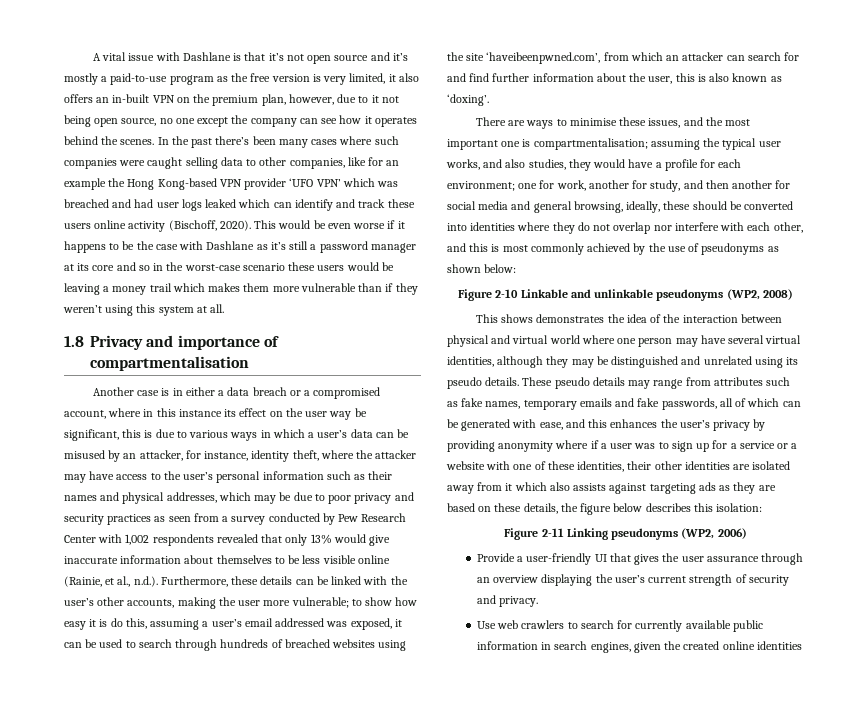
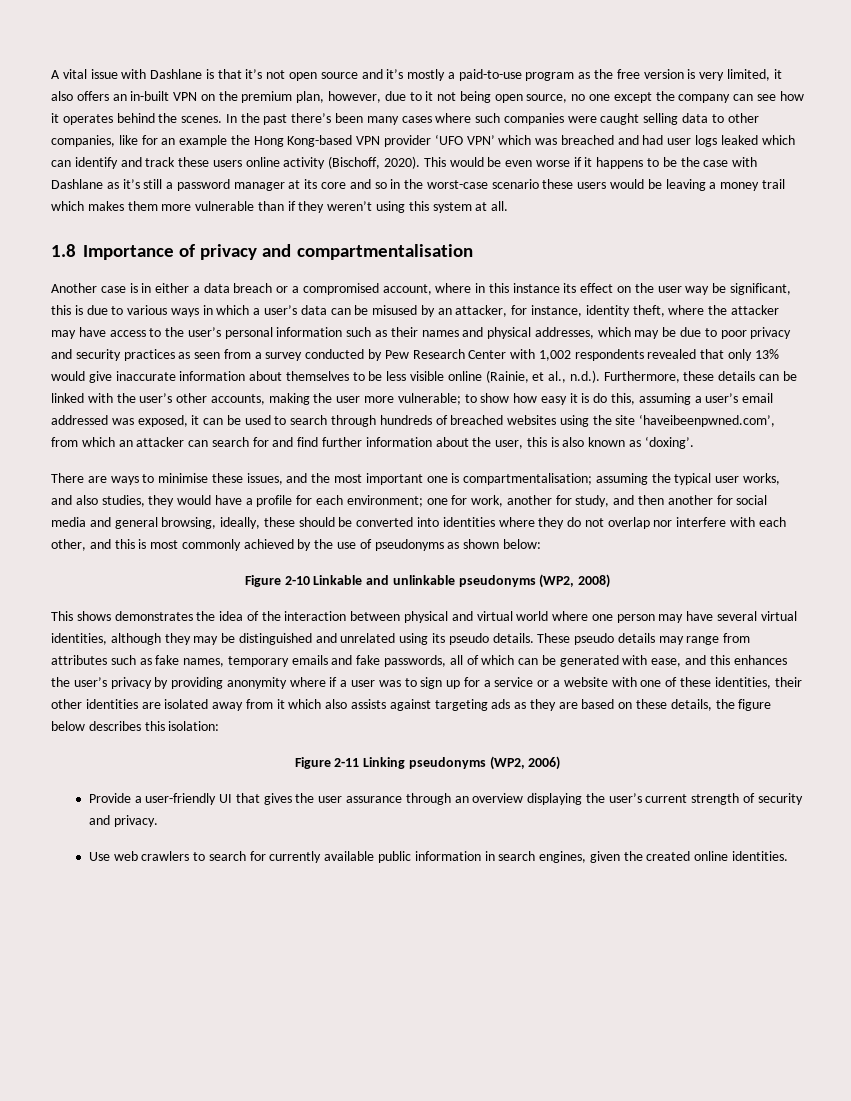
- 1.8 Privacy and importance of compartmentalisation
+ 1.8 Importance of privacy and compartmentalisation
- Use web crawlers to search for currently available public information in search engines, given the created online identities
+ Use web crawlers to search for currently available public information in search engines, given the created online identities.

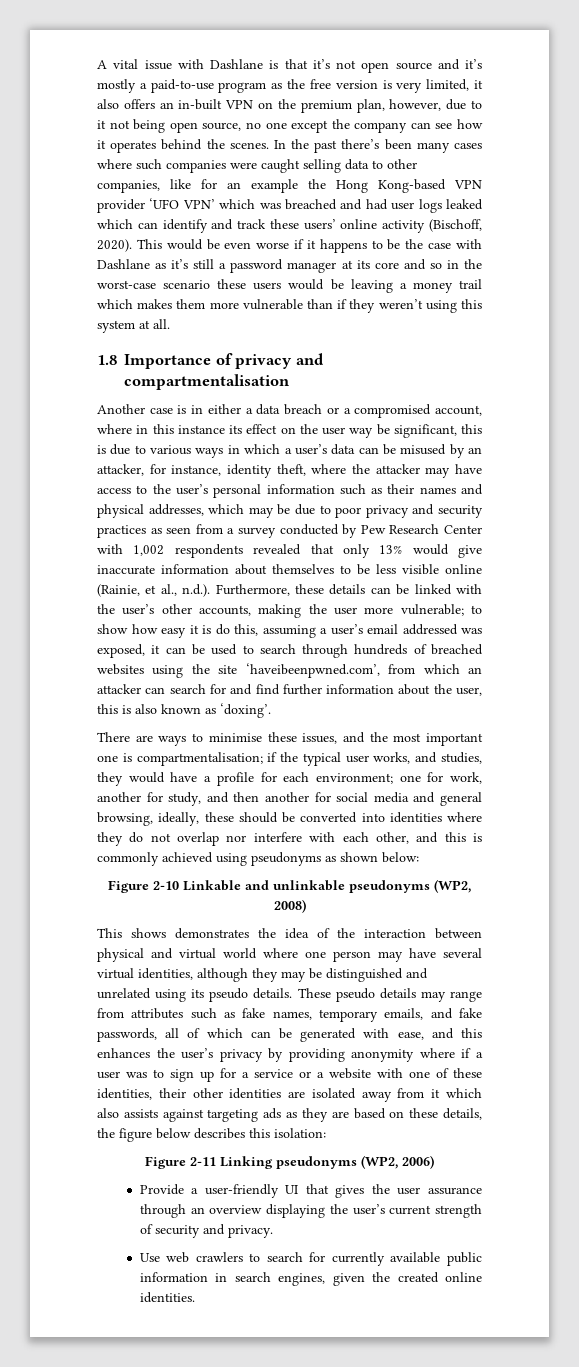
- In the past there’s been many cases where such companies were caught selling data to other companies, like for an example the Hong Kong-based VPN provider ‘UFO VPN’ which was breached and had user logs leaked which can identify and track these users online activity (Bischoff, 2020).
+ In the past there’s been many cases where such companies were caught selling data to other companies, like for an example the Hong Kong-based VPN provider ‘UFO VPN’ which was breached and had user logs leaked which can identify and track these users’ online activity (Bischoff, 2020).
- assuming the typical user works, and also studies, they would have a profile for each environment;
+ if the typical user works, and studies, they would have a profile for each environment;
- one for work, another for study, and then another for social media and general browsing, ideally, these should be converted into identities where they do not overlap nor interfere with each other, and this is most commonly achieved by the use of pseudonyms as shown below:
+ one for work, another for study, and then another for social media and general browsing, ideally, these should be converted into identities where they do not overlap nor interfere with each other, and this is commonly achieved using pseudonyms as shown below:
- These pseudo details may range from attributes such as fake names, temporary emails and fake passwords, all of which can be generated with ease, and this enhances the user’s privacy by providing anonymity where if a user was to sign up for a service or a website with one of these identities, their other identities are isolated away from it which also assists against targeting ads as they are based on these details, the figure below describes this isolation:
+ These pseudo details may range from attributes such as fake names, temporary emails, and fake passwords, all of which can be generated with ease, and this enhances the user’s privacy by providing anonymity where if a user was to sign up for a service or a website with one of these identities, their other identities are isolated away from it which also assists against targeting ads as they are based on these details, the figure below describes this isolation:

